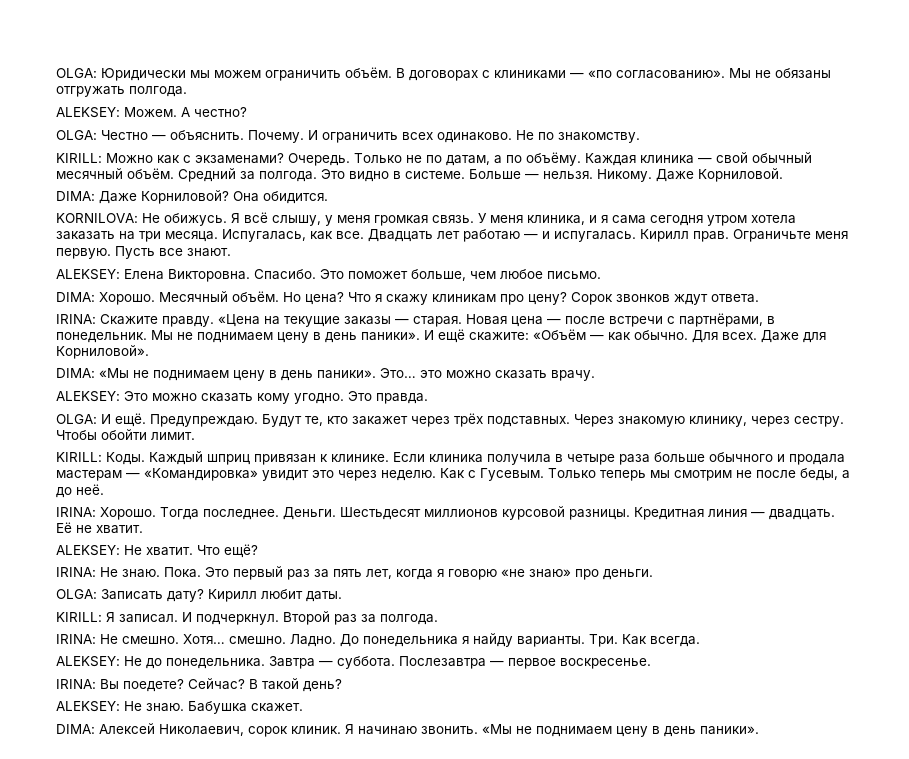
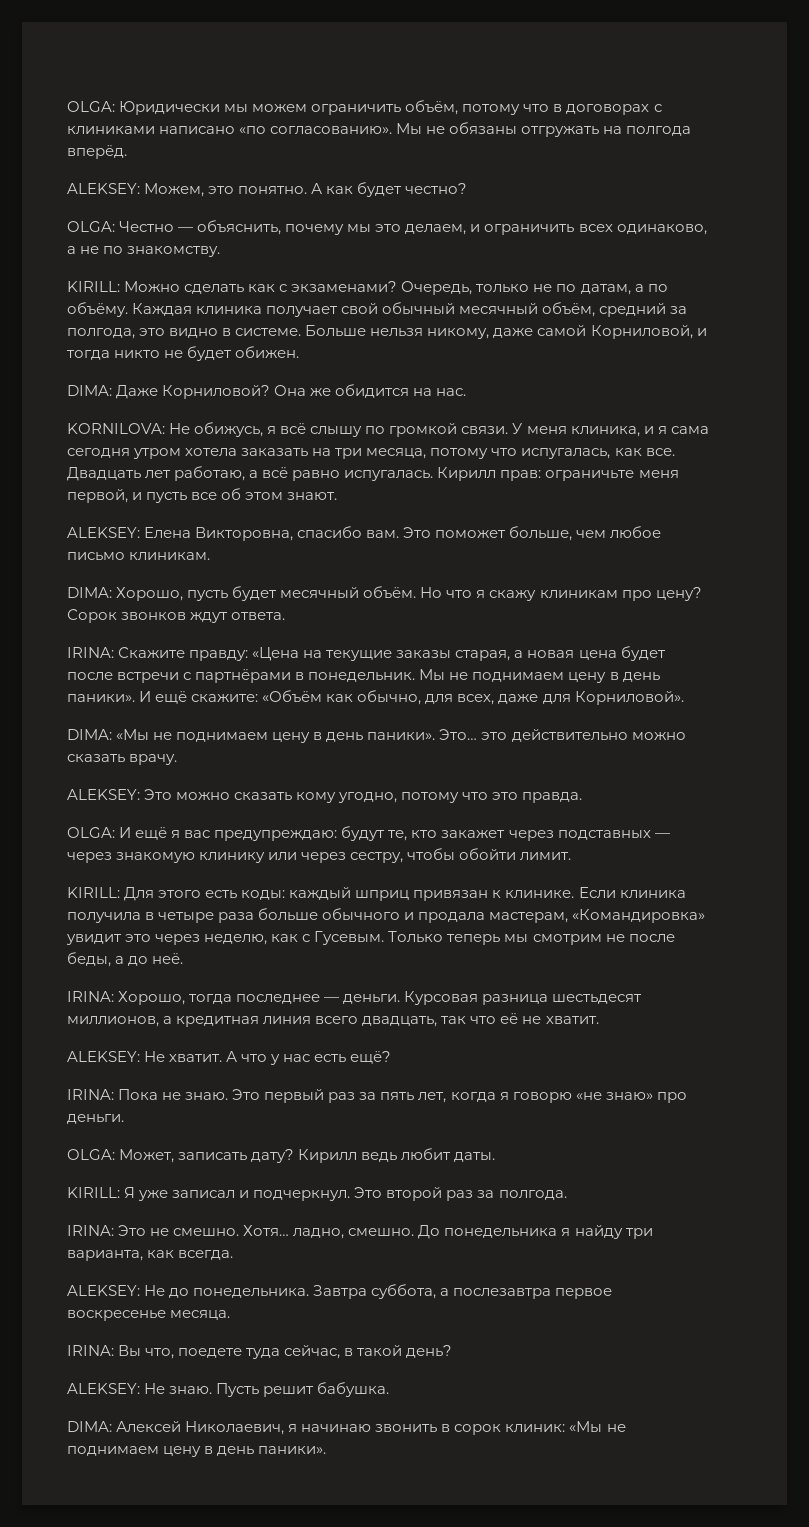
- OLGA: Юридически мы можем ограничить объём. В договорах с клиниками — «по согласованию».
+ OLGA: Юридически мы можем ограничить объём, потому что в договорах с клиниками написано «по согласованию».
- Мы не обязаны отгружать полгода.
- ALEKSEY: Можем. А честно?
- OLGA: Честно — объяснить. Почему. И ограничить всех одинаково. Не по знакомству.
+ Мы не обязаны отгружать на полгода вперёд.
+ ALEKSEY: Можем, это понятно. А как будет честно?
+ OLGA: Честно — объяснить, почему мы это делаем, и ограничить всех одинаково, а не по знакомству.
- KIRILL: Можно как с экзаменами?
+ KIRILL: Можно сделать как с экзаменами?
- Очередь. Только не по датам, а по объёму.
+ Очередь, только не по датам, а по объёму.
- Каждая клиника — свой обычный месячный объём. Средний за полгода. Это видно в системе. Больше — нельзя. Никому. Даже Корниловой.
- DIMA: Даже Корниловой? Она обидится.
- KORNILOVA: Не обижусь. Я всё слышу, у меня громкая связь.
+ Каждая клиника получает свой обычный месячный объём, средний за полгода, это видно в системе. Больше нельзя никому, даже самой Корниловой, и тогда никто не будет обижен.
+ DIMA: Даже Корниловой? Она же обидится на нас.
+ KORNILOVA: Не обижусь, я всё слышу по громкой связи.
- У меня клиника, и я сама сегодня утром хотела заказать на три месяца. Испугалась, как все. Двадцать лет работаю — и испугалась. Кирилл прав. Ограничьте меня первую. Пусть все знают.
+ У меня клиника, и я сама сегодня утром хотела заказать на три месяца, потому что испугалась, как все. Двадцать лет работаю, а всё равно испугалась. Кирилл прав: ограничьте меня первой, и пусть все об этом знают.
- ALEKSEY: Елена Викторовна. Спасибо.
+ ALEKSEY: Елена Викторовна, спасибо вам.
- Это поможет больше, чем любое письмо.
- DIMA: Хорошо. Месячный объём. Но цена? Что я скажу клиникам про цену?
+ Это поможет больше, чем любое письмо клиникам.
+ DIMA: Хорошо, пусть будет месячный объём. Но что я скажу клиникам про цену?
- IRINA: Скажите правду. «Цена на текущие заказы — старая. Новая цена — после встречи с партнёрами, в понедельник.
+ IRINA: Скажите правду: «Цена на текущие заказы старая, а новая цена будет после встречи с партнёрами в понедельник.
- И ещё скажите: «Объём — как обычно. Для всех. Даже для Корниловой».
+ И ещё скажите: «Объём как обычно, для всех, даже для Корниловой».
- Это… это можно сказать врачу.
+ Это… это действительно можно сказать врачу.
- ALEKSEY: Это можно сказать кому угодно. Это правда.
+ ALEKSEY: Это можно сказать кому угодно, потому что это правда.
- OLGA: И ещё. Предупреждаю. Будут те, кто закажет через трёх подставных. Через знакомую клинику, через сестру. Чтобы обойти лимит.
- KIRILL: Коды. Каждый шприц привязан к клинике.
+ OLGA: И ещё я вас предупреждаю: будут те, кто закажет через подставных — через знакомую клинику или через сестру, чтобы обойти лимит.
+ KIRILL: Для этого есть коды: каждый шприц привязан к клинике.
- Если клиника получила в четыре раза больше обычного и продала мастерам — «Командировка» увидит это через неделю. Как с Гусевым.
+ Если клиника получила в четыре раза больше обычного и продала мастерам, «Командировка» увидит это через неделю, как с Гусевым.
- IRINA: Хорошо. Тогда последнее. Деньги. Шестьдесят миллионов курсовой разницы. Кредитная линия — двадцать. Её не хватит.
+ IRINA: Хорошо, тогда последнее — деньги. Курсовая разница шестьдесят миллионов, а кредитная линия всего двадцать, так что её не хватит.
- Что ещё?
+ А что у нас есть ещё?
- IRINA: Не знаю. Пока.
+ IRINA: Пока не знаю.
- OLGA: Записать дату?
+ OLGA: Может, записать дату?
- Кирилл любит даты.
+ Кирилл ведь любит даты.
- KIRILL: Я записал. И подчеркнул. Второй раз за полгода.
- IRINA: Не смешно. Хотя… смешно. Ладно.
+ KIRILL: Я уже записал и подчеркнул. Это второй раз за полгода.
+ IRINA: Это не смешно. Хотя… ладно, смешно.
- До понедельника я найду варианты. Три. Как всегда.
+ До понедельника я найду три варианта, как всегда.
- Завтра — суббота. Послезавтра — первое воскресенье.
- IRINA: Вы поедете? Сейчас? В такой день?
+ Завтра суббота, а послезавтра первое воскресенье месяца.
+ IRINA: Вы что, поедете туда сейчас, в такой день?
- Бабушка скажет.
+ Пусть решит бабушка.
- DIMA: Алексей Николаевич, сорок клиник. Я начинаю звонить. «Мы не поднимаем цену в день паники».
+ DIMA: Алексей Николаевич, я начинаю звонить в сорок клиник: «Мы не поднимаем цену в день паники».

